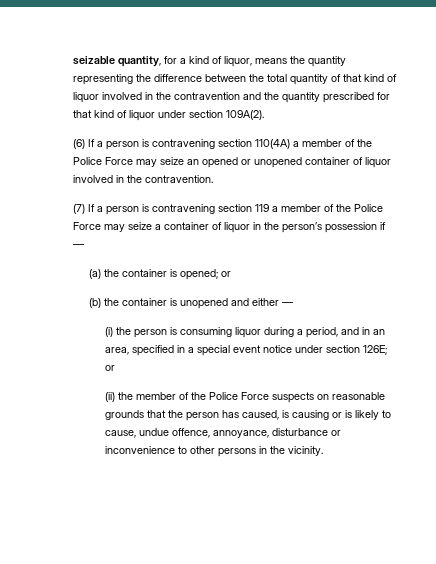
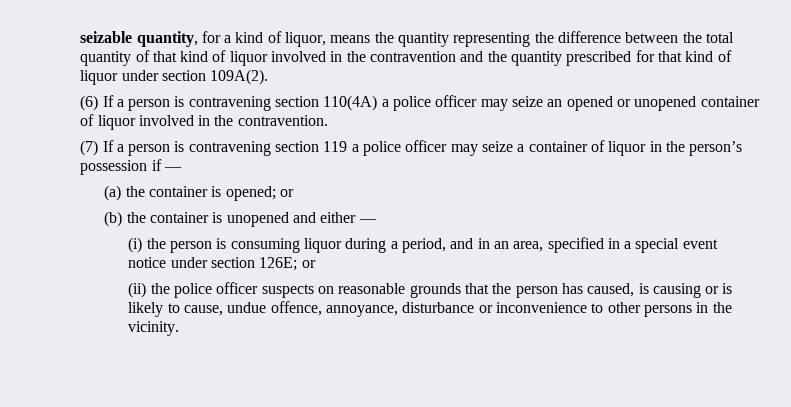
- (6) If a person is contravening section 110(4A) a member of the Police Force may seize an opened or unopened container of liquor involved in the contravention.
+ (6) If a person is contravening section 110(4A) a police officer may seize an opened or unopened container of liquor involved in the contravention.
- (7) If a person is contravening section 119 a member of the Police Force may seize a container of liquor in the person’s possession if —
+ (7) If a person is contravening section 119 a police officer may seize a container of liquor in the person’s possession if —
- (ii) the member of the Police Force suspects on reasonable grounds that the person has caused, is causing or is likely to cause, undue offence, annoyance, disturbance or inconvenience to other persons in the vicinity.
+ (ii) the police officer suspects on reasonable grounds that the person has caused, is causing or is likely to cause, undue offence, annoyance, disturbance or inconvenience to other persons in the vicinity.

